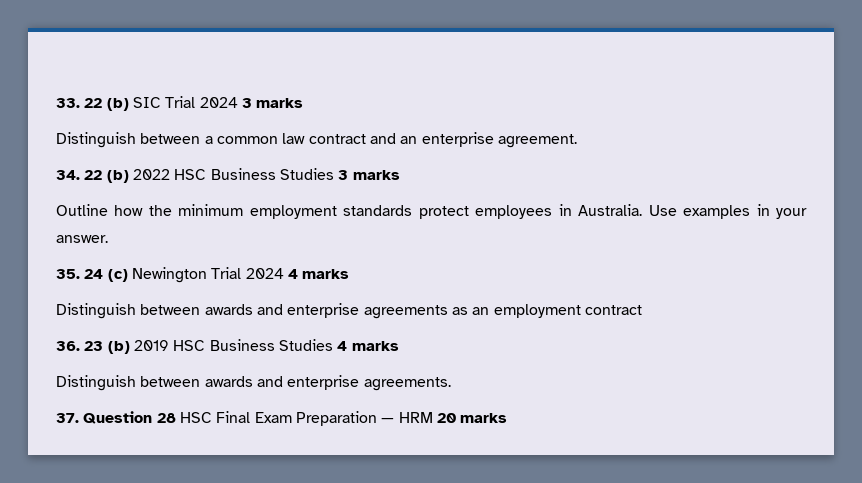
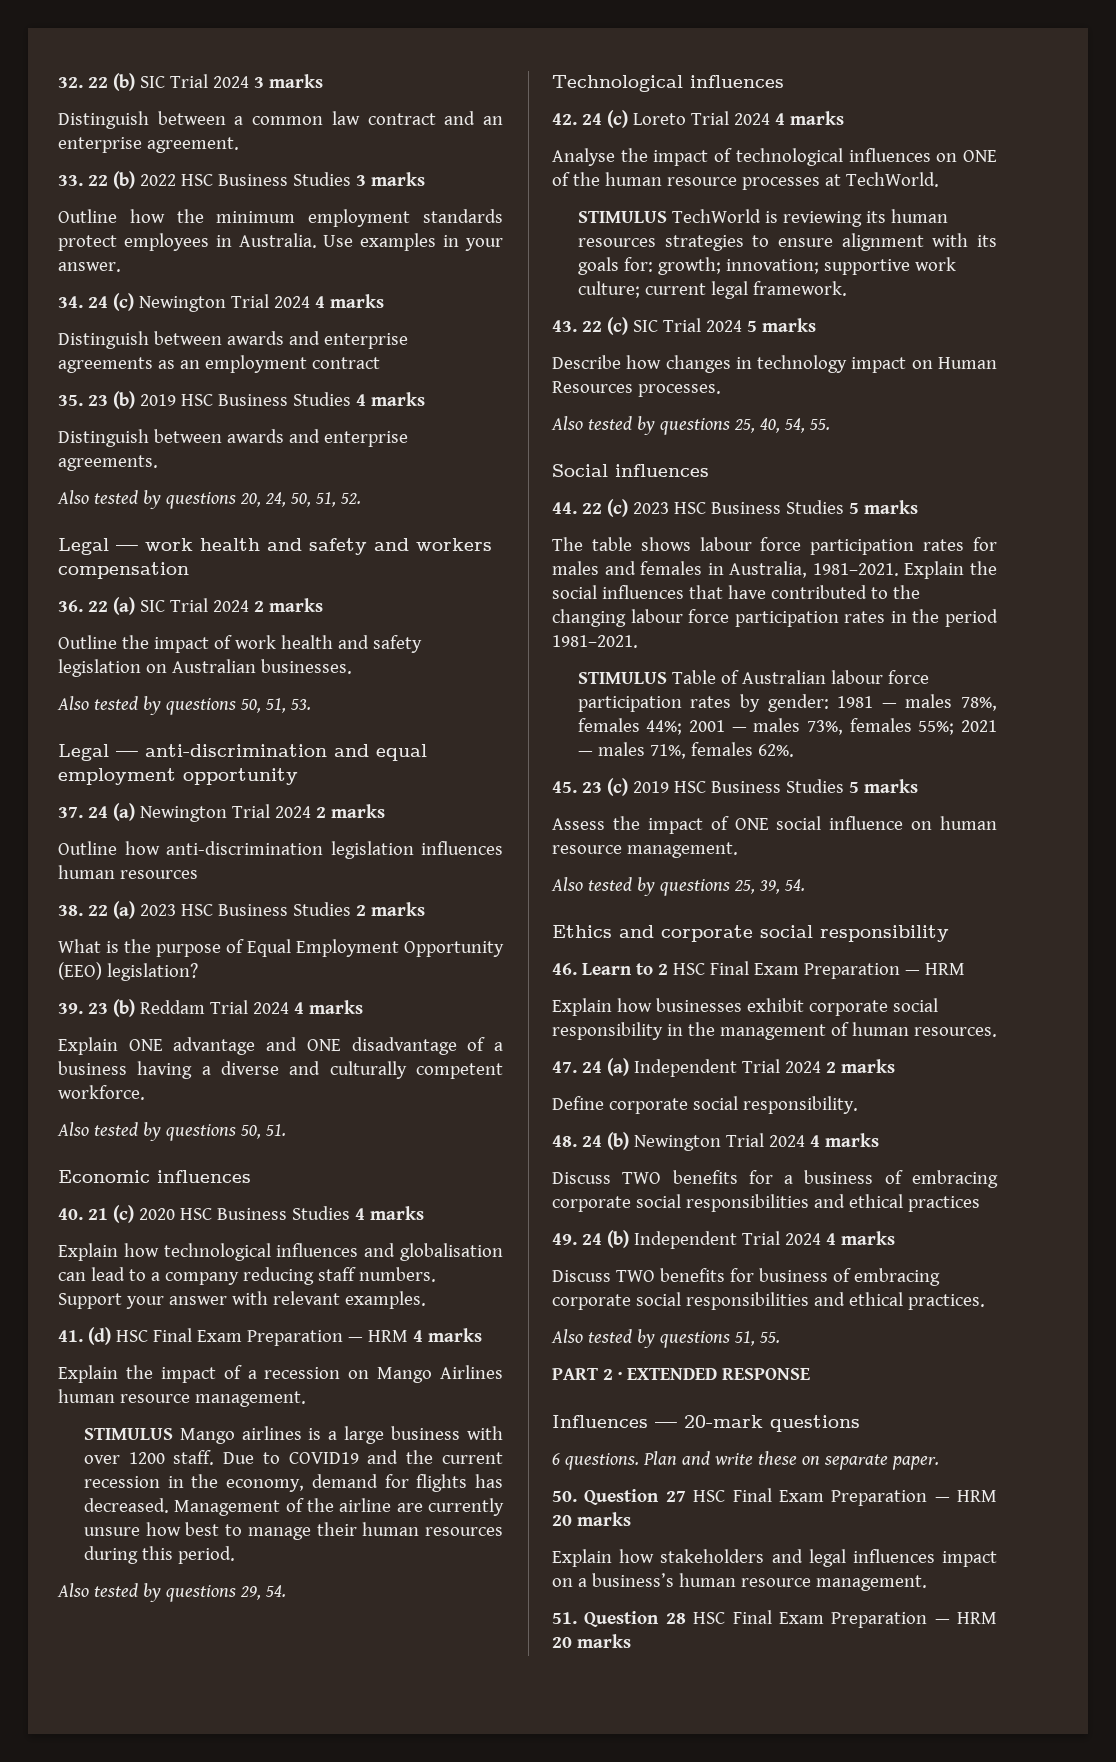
- 33. 22 (b) SIC Trial 2024 3 marks
+ 32. 22 (b) SIC Trial 2024 3 marks
- 34. 22 (b) 2022 HSC Business Studies 3 marks
+ 33. 22 (b) 2022 HSC Business Studies 3 marks
- 35. 24 (c) Newington Trial 2024 4 marks
+ 34. 24 (c) Newington Trial 2024 4 marks
- 36. 23 (b) 2019 HSC Business Studies 4 marks
+ 35. 23 (b) 2019 HSC Business Studies 4 marks
- 37. Question 28 HSC Final Exam Preparation — HRM 20 marks
+ Also tested by questions 20, 24, 50, 51, 52.
+ Legal — work health and safety and workers compensation
+ 36. 22 (a) SIC Trial 2024 2 marks
+ Outline the impact of work health and safety legislation on Australian businesses.
+ Also tested by questions 50, 51, 53.
+ Legal — anti-discrimination and equal employment opportunity
+ 37. 24 (a) Newington Trial 2024 2 marks
+ Outline how anti-discrimination legislation influences human resources
+ 38. 22 (a) 2023 HSC Business Studies 2 marks
+ What is the purpose of Equal Employment Opportunity (EEO) legislation?
+ 39. 23 (b) Reddam Trial 2024 4 marks
+ Explain ONE advantage and ONE disadvantage of a business having a diverse and culturally competent workforce.
+ Also tested by questions 50, 51.
+ Economic influences
+ 40. 21 (c) 2020 HSC Business Studies 4 marks
+ Explain how technological influences and globalisation can lead to a company reducing staff numbers. Support your answer with relevant examples.
+ 41. (d) HSC Final Exam Preparation — HRM 4 marks
+ Explain the impact of a recession on Mango Airlines human resource management.
+ STIMULUS Mango airlines is a large business with over 1200 staff. Due to COVID19 and the current recession in the economy, demand for flights has decreased. Management of the airline are currently unsure how best to manage their human resources during this period.
+ Also tested by questions 29, 54.
+ Technological influences
+ 42. 24 (c) Loreto Trial 2024 4 marks
+ Analyse the impact of technological influences on ONE of the human resource processes at TechWorld.
+ STIMULUS TechWorld is reviewing its human resources strategies to ensure alignment with its goals for: growth; innovation; supportive work culture; current legal framework.
+ 43. 22 (c) SIC Trial 2024 5 marks
+ Describe how changes in technology impact on Human Resources processes.
+ Also tested by questions 25, 40, 54, 55.
+ Social influences
+ 44. 22 (c) 2023 HSC Business Studies 5 marks
+ The table shows labour force participation rates for males and females in Australia, 1981–2021. Explain the social influences that have contributed to the changing labour force participation rates in the period 1981–2021.
+ STIMULUS Table of Australian labour force participation rates by gender: 1981 — males 78%, females 44%; 2001 — males 73%, females 55%; 2021 — males 71%, females 62%.
+ 45. 23 (c) 2019 HSC Business Studies 5 marks
+ Assess the impact of ONE social influence on human resource management.
+ Also tested by questions 25, 39, 54.
+ Ethics and corporate social responsibility
+ 46. Learn to 2 HSC Final Exam Preparation — HRM
+ Explain how businesses exhibit corporate social responsibility in the management of human resources.
+ 47. 24 (a) Independent Trial 2024 2 marks
+ Define corporate social responsibility.
+ 48. 24 (b) Newington Trial 2024 4 marks
+ Discuss TWO benefits for a business of embracing corporate social responsibilities and ethical practices
+ 49. 24 (b) Independent Trial 2024 4 marks
+ Discuss TWO benefits for business of embracing corporate social responsibilities and ethical practices.
+ Also tested by questions 51, 55.
+ PART 2 · EXTENDED RESPONSE
+ Influences — 20-mark questions
+ 6 questions. Plan and write these on separate paper.
+ 50. Question 27 HSC Final Exam Preparation — HRM 20 marks
+ Explain how stakeholders and legal influences impact on a business’s human resource management.
+ 51. Question 28 HSC Final Exam Preparation — HRM 20 marks

